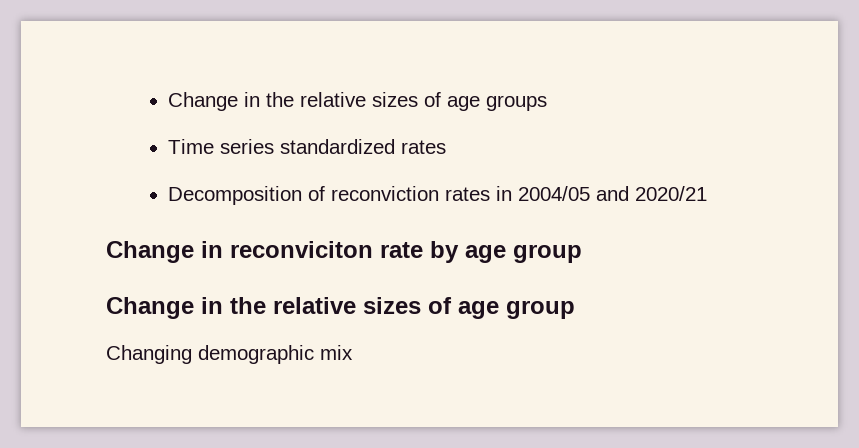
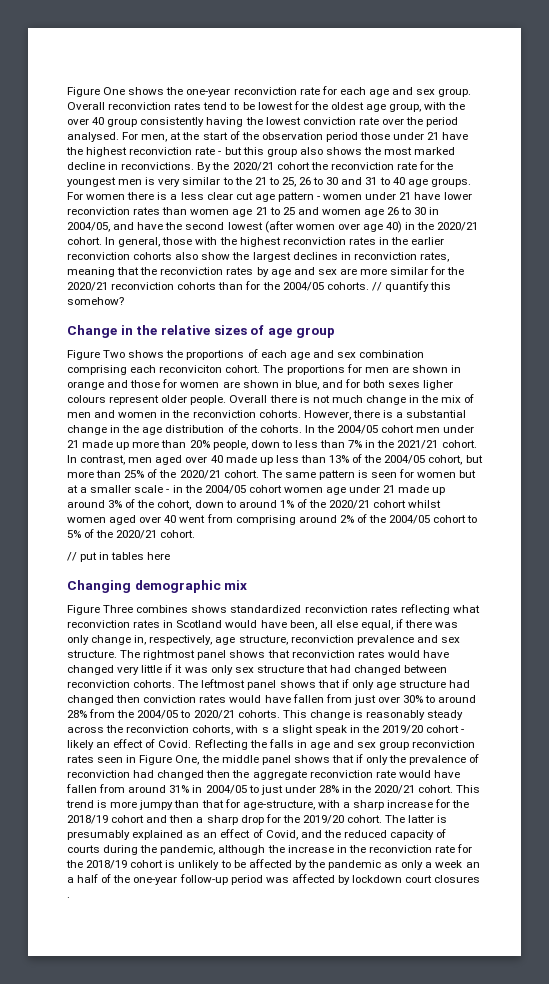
- Change in the relative sizes of age groups
- Time series standardized rates
- Decomposition of reconviction rates in 2004/05 and 2020/21
- Change in reconviciton rate by age group
+ Figure One shows the one-year reconviction rate for each age and sex group. Overall reconviction rates tend to be lowest for the oldest age group, with the over 40 group consistently having the lowest conviction rate over the period analysed. For men, at the start of the observation period those under 21 have the highest reconviction rate - but this group also shows the most marked decline in reconvictions. By the 2020/21 cohort the reconviction rate for the youngest men is very similar to the 21 to 25, 26 to 30 and 31 to 40 age groups. For women there is a less clear cut age pattern - women under 21 have lower reconviction rates than women age 21 to 25 and women age 26 to 30 in 2004/05, and have the second lowest (after women over age 40) in the 2020/21 cohort. In general, those with the highest reconviction rates in the earlier reconviction cohorts also show the largest declines in reconviction rates, meaning that the reconviction rates by age and sex are more similar for the 2020/21 reconviction cohorts than for the 2004/05 cohorts. // quantify this somehow?
+ Figure Two shows the proportions of each age and sex combination comprising each reconviciton cohort. The proportions for men are shown in orange and those for women are shown in blue, and for both sexes ligher colours represent older people. Overall there is not much change in the mix of men and women in the reconviction cohorts. However, there is a substantial change in the age distribution of the cohorts. In the 2004/05 cohort men under 21 made up more than 20% people, down to less than 7% in the 2021/21 cohort. In contrast, men aged over 40 made up less than 13% of the 2004/05 cohort, but more than 25% of the 2020/21 cohort. The same pattern is seen for women but at a smaller scale - in the 2004/05 cohort women age under 21 made up around 3% of the cohort, down to around 1% of the 2020/21 cohort whilst women aged over 40 went from comprising around 2% of the 2004/05 cohort to 5% of the 2020/21 cohort.
+ // put in tables here
  Changing demographic mix
+ Figure Three combines shows standardized reconviction rates reflecting what reconviction rates in Scotland would have been, all else equal, if there was only change in, respectively, age structure, reconviction prevalence and sex structure. The rightmost panel shows that reconviction rates would have changed very little if it was only sex structure that had changed between reconviction cohorts. The leftmost panel shows that if only age structure had changed then conviction rates would have fallen from just over 30% to around 28% from the 2004/05 to 2020/21 cohorts. This change is reasonably steady across the reconviction cohorts, with s a slight speak in the 2019/20 cohort - likely an effect of Covid. Reflecting the falls in age and sex group reconviction rates seen in Figure One, the middle panel shows that if only the prevalence of reconviction had changed then the aggregate reconviction rate would have fallen from around 31% in 2004/05 to just under 28% in the 2020/21 cohort. This trend is more jumpy than that for age-structure, with a sharp increase for the 2018/19 cohort and then a sharp drop for the 2019/20 cohort. The latter is presumably explained as an effect of Covid, and the reduced capacity of courts during the pandemic, although the increase in the reconviction rate for the 2018/19 cohort is unlikely to be affected by the pandemic as only a week an a half of the one-year follow-up period was affected by lockdown court closures .

